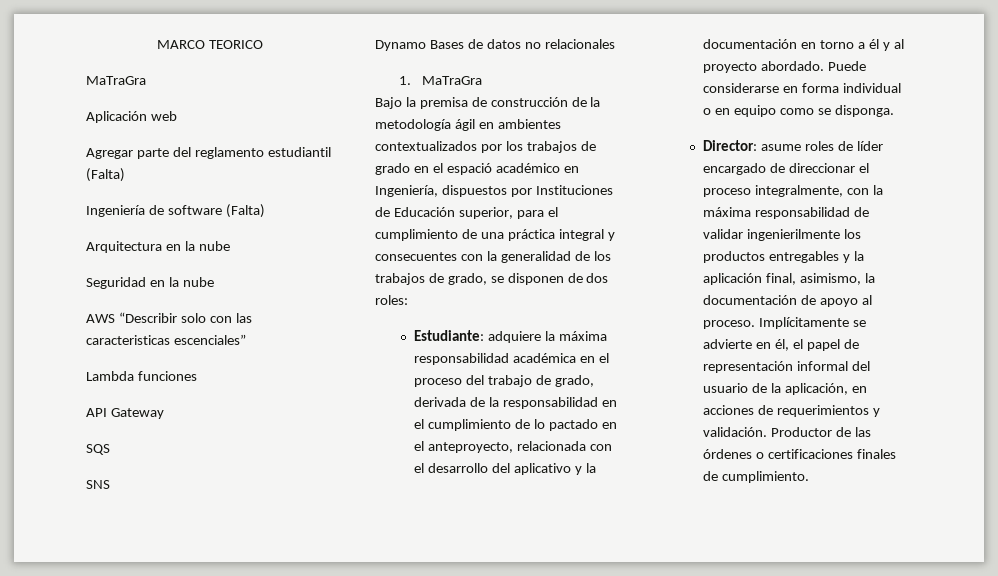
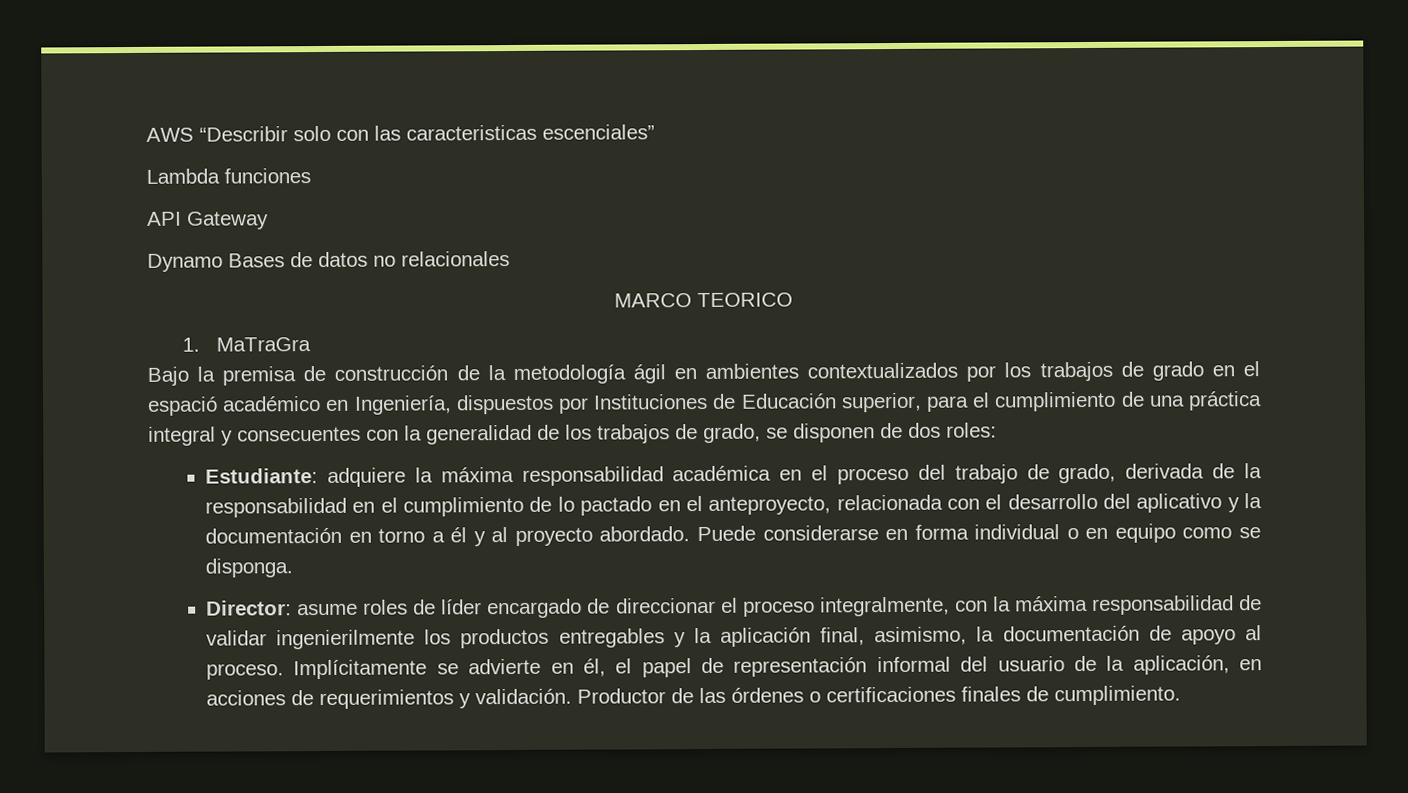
- MARCO TEORICO
- MaTraGra
- Aplicación web
- Agregar parte del reglamento estudiantil (Falta)
- Ingeniería de software (Falta)
- Arquitectura en la nube
- Seguridad en la nube
- SQS
- SNS
+ MARCO TEORICO

